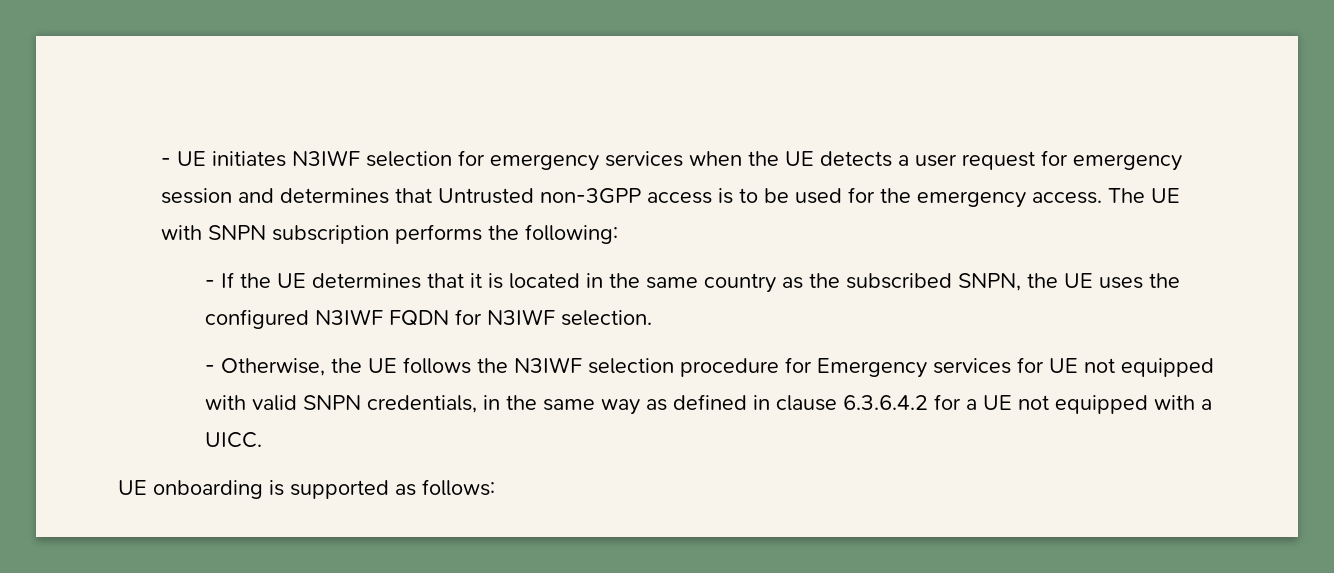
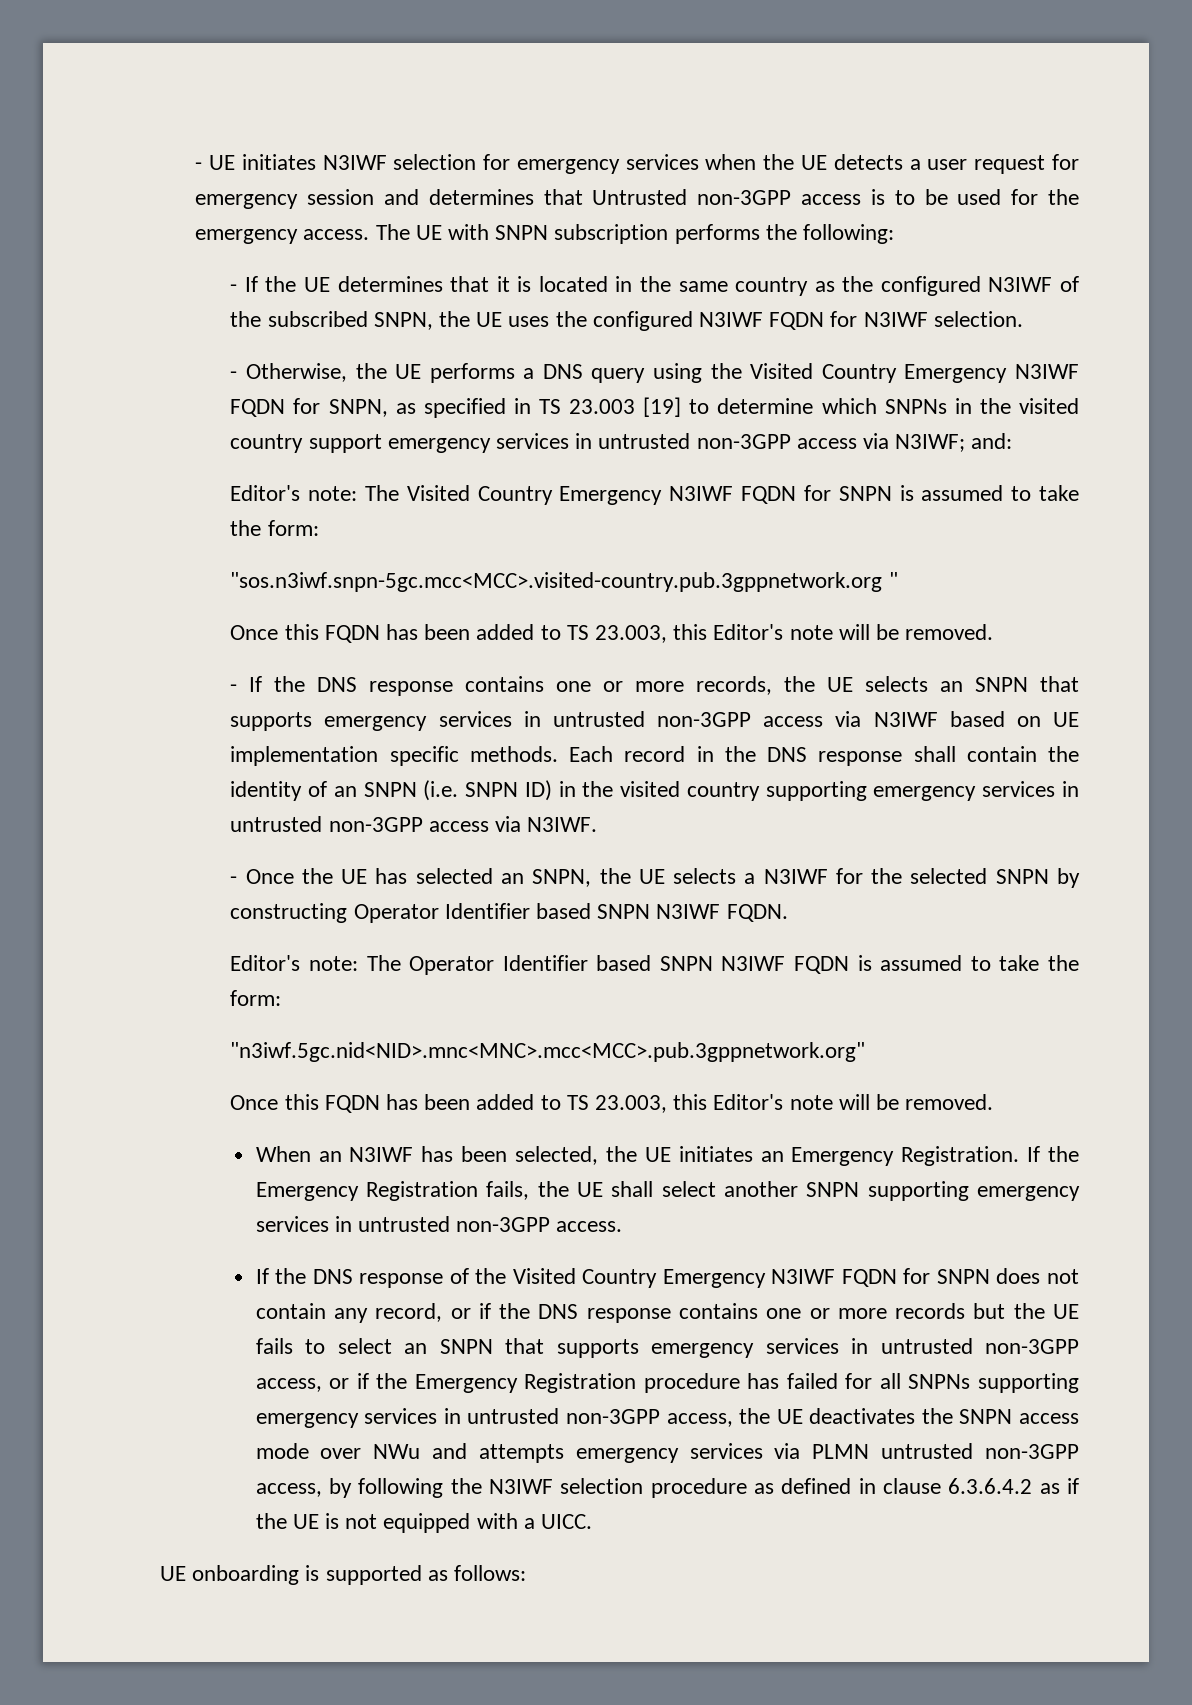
- - If the UE determines that it is located in the same country as the subscribed SNPN, the UE uses the configured N3IWF FQDN for N3IWF selection.
+ - If the UE determines that it is located in the same country as the configured N3IWF of the subscribed SNPN, the UE uses the configured N3IWF FQDN for N3IWF selection.
- - Otherwise, the UE follows the N3IWF selection procedure for Emergency services for UE not equipped with valid SNPN credentials, in the same way as defined in clause 6.3.6.4.2 for a UE not equipped with a UICC.
+ - Otherwise, the UE performs a DNS query using the Visited Country Emergency N3IWF FQDN for SNPN, as specified in TS 23.003 [19] to determine which SNPNs in the visited country support emergency services in untrusted non-3GPP access via N3IWF; and:
+ Editor's note: The Visited Country Emergency N3IWF FQDN for SNPN is assumed to take the form:
+ "sos.n3iwf.snpn-5gc.mcc<MCC>.visited-country.pub.3gppnetwork.org "
+ Once this FQDN has been added to TS 23.003, this Editor's note will be removed.
+ - If the DNS response contains one or more records, the UE selects an SNPN that supports emergency services in untrusted non-3GPP access via N3IWF based on UE implementation specific methods. Each record in the DNS response shall contain the identity of an SNPN (i.e. SNPN ID) in the visited country supporting emergency services in untrusted non-3GPP access via N3IWF.
+ - Once the UE has selected an SNPN, the UE selects a N3IWF for the selected SNPN by constructing Operator Identifier based SNPN N3IWF FQDN.
+ Editor's note: The Operator Identifier based SNPN N3IWF FQDN is assumed to take the form:
+ "n3iwf.5gc.nid<NID>.mnc<MNC>.mcc<MCC>.pub.3gppnetwork.org"
+ Once this FQDN has been added to TS 23.003, this Editor's note will be removed.
+ When an N3IWF has been selected, the UE initiates an Emergency Registration. If the Emergency Registration fails, the UE shall select another SNPN supporting emergency services in untrusted non-3GPP access.
+ If the DNS response of the Visited Country Emergency N3IWF FQDN for SNPN does not contain any record, or if the DNS response contains one or more records but the UE fails to select an SNPN that supports emergency services in untrusted non-3GPP access, or if the Emergency Registration procedure has failed for all SNPNs supporting emergency services in untrusted non-3GPP access, the UE deactivates the SNPN access mode over NWu and attempts emergency services via PLMN untrusted non-3GPP access, by following the N3IWF selection procedure as defined in clause 6.3.6.4.2 as if the UE is not equipped with a UICC.

